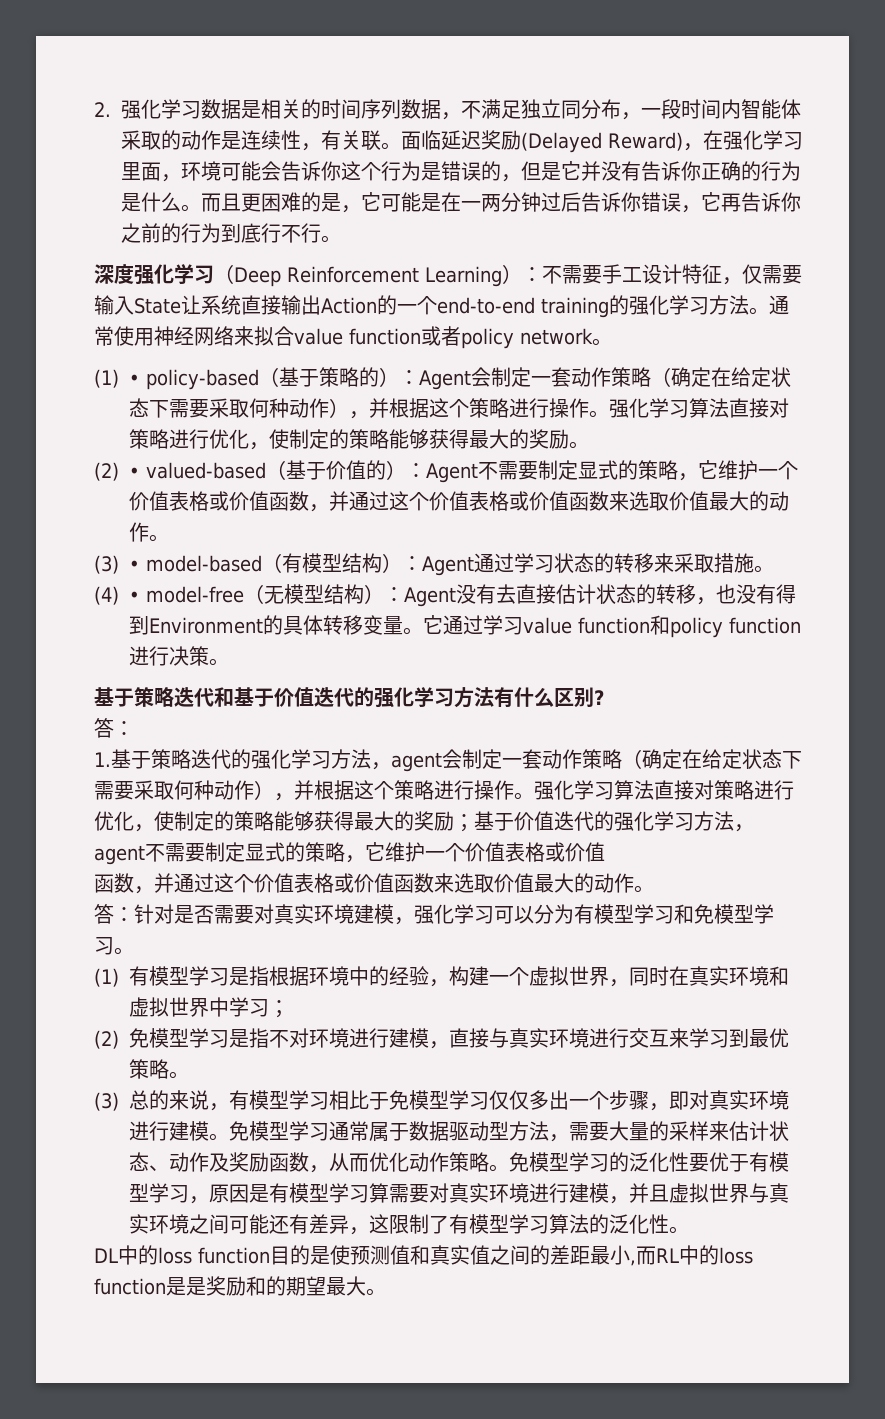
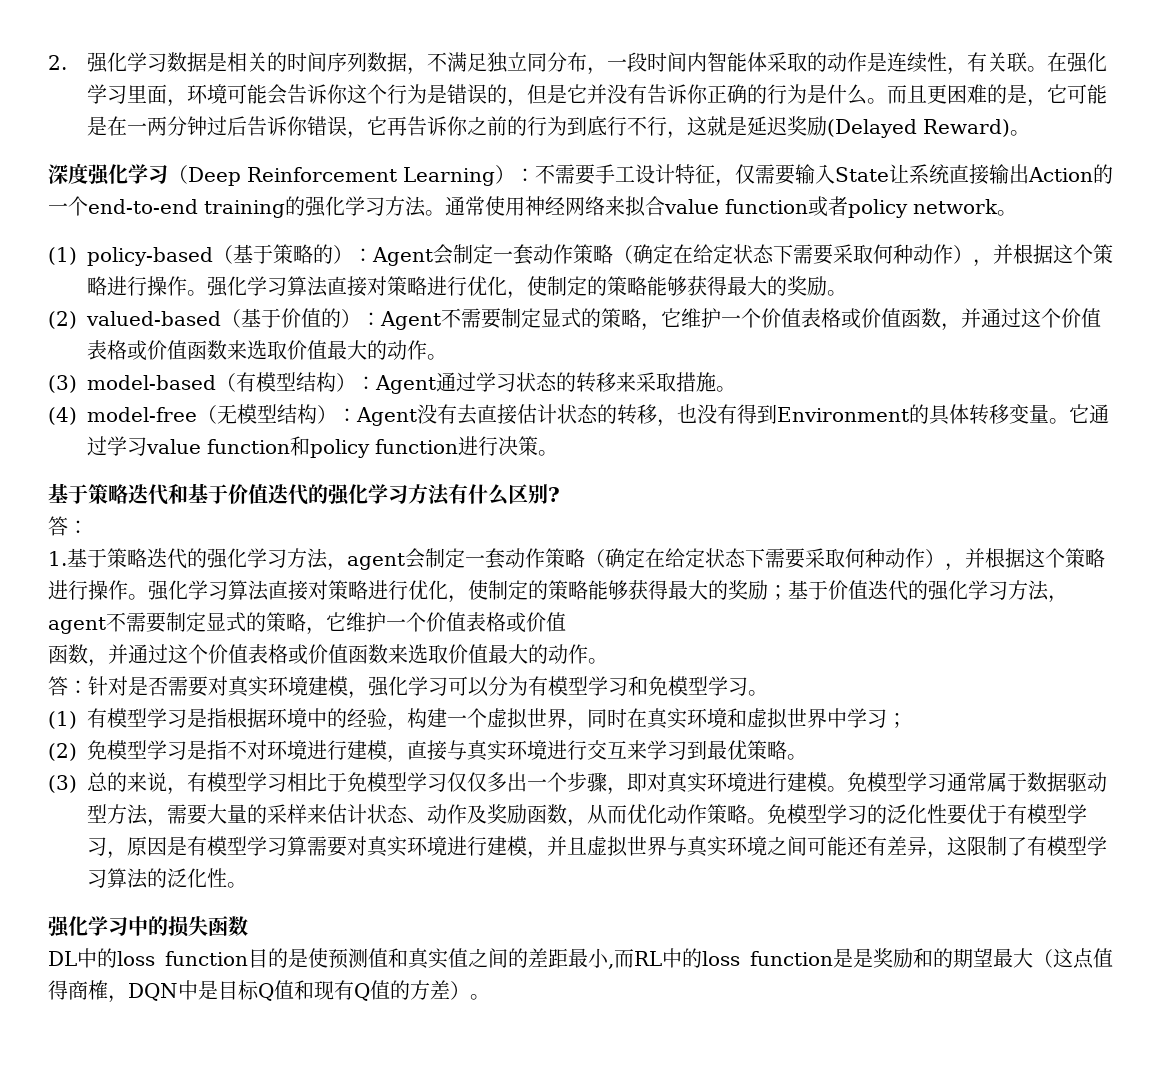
- 面临延迟奖励(Delayed Reward)，在强化学习里面，环境可能会告诉你这个行为是错误的，但是它并没有告诉你正确的行为是什么。
+ 在强化学习里面，环境可能会告诉你这个行为是错误的，但是它并没有告诉你正确的行为是什么。
- 而且更困难的是，它可能是在一两分钟过后告诉你错误，它再告诉你之前的行为到底行不行。
+ 而且更困难的是，它可能是在一两分钟过后告诉你错误，它再告诉你之前的行为到底行不行，这就是延迟奖励(Delayed Reward)。
- (1) • policy-based（基于策略的）：Agent会制定一套动作策略（确定在给定状态下需要采取何种动作），并根据这个策略进行操作。
+ (1) policy-based（基于策略的）：Agent会制定一套动作策略（确定在给定状态下需要采取何种动作），并根据这个策略进行操作。
- (2) • valued-based（基于价值的）：Agent不需要制定显式的策略，它维护一个价值表格或价值函数，并通过这个价值表格或价值函数来选取价值最大的动作。
+ (2) valued-based（基于价值的）：Agent不需要制定显式的策略，它维护一个价值表格或价值函数，并通过这个价值表格或价值函数来选取价值最大的动作。
- (3) • model-based（有模型结构）：Agent通过学习状态的转移来采取措施。
+ (3) model-based（有模型结构）：Agent通过学习状态的转移来采取措施。
- (4) • model-free（无模型结构）：Agent没有去直接估计状态的转移，也没有得到Environment的具体转移变量。
+ (4) model-free（无模型结构）：Agent没有去直接估计状态的转移，也没有得到Environment的具体转移变量。
+ 强化学习中的损失函数
- DL中的loss function目的是使预测值和真实值之间的差距最小,而RL中的loss function是是奖励和的期望最大。
+ DL中的loss function目的是使预测值和真实值之间的差距最小,而RL中的loss function是是奖励和的期望最大（这点值得商榷，DQN中是目标Q值和现有Q值的方差）。

